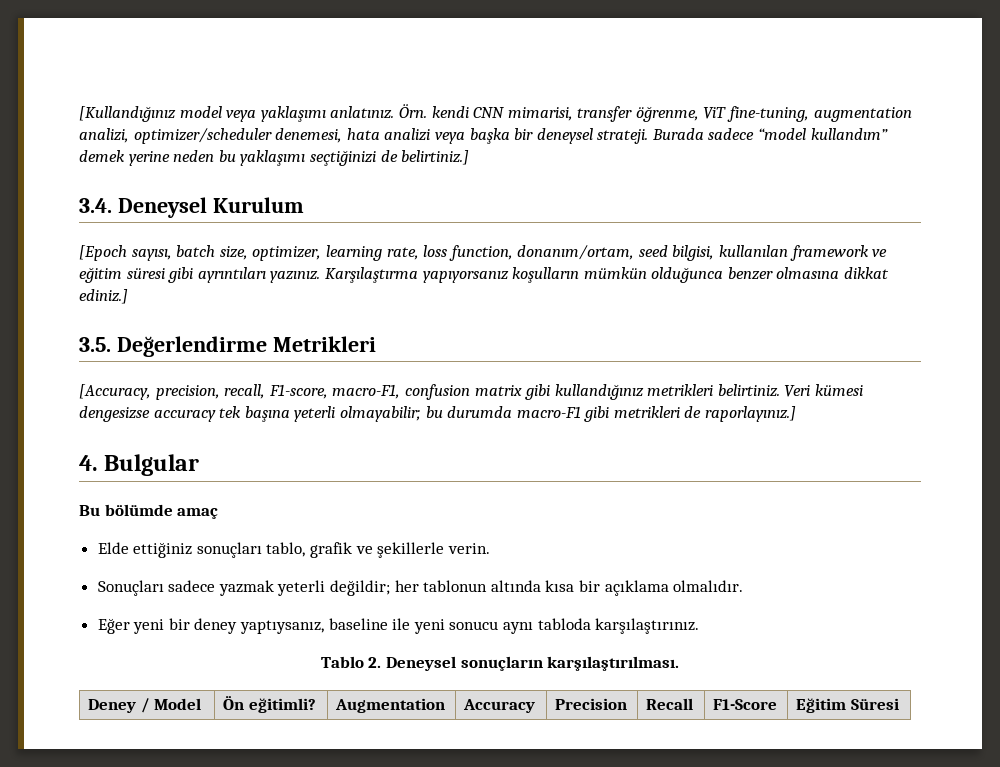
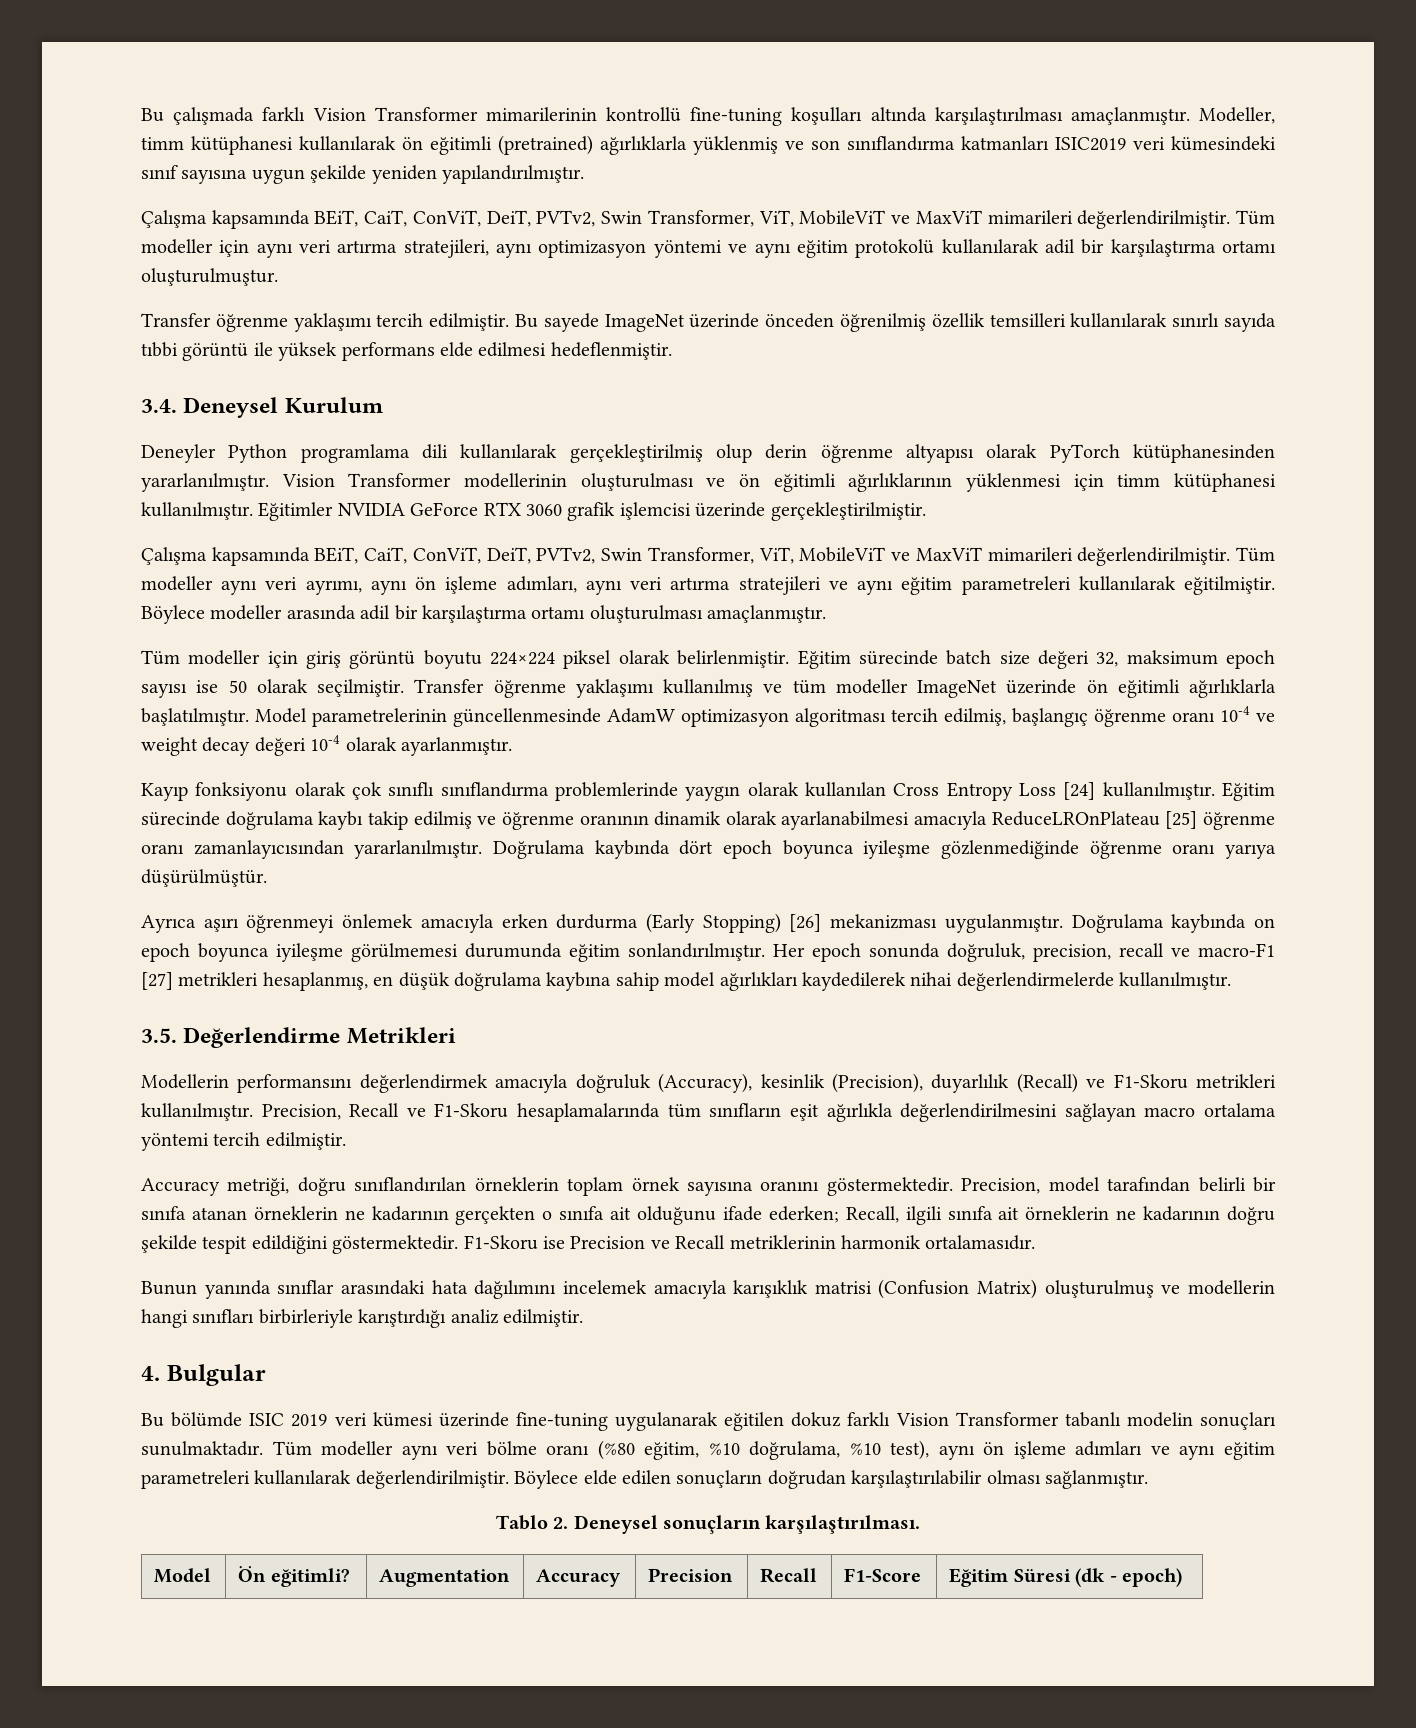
- [Kullandığınız model veya yaklaşımı anlatınız. Örn. kendi CNN mimarisi, transfer öğrenme, ViT fine-tuning, augmentation analizi, optimizer/scheduler denemesi, hata analizi veya başka bir deneysel strateji. Burada sadece “model kullandım” demek yerine neden bu yaklaşımı seçtiğinizi de belirtiniz.]
+ Bu çalışmada farklı Vision Transformer mimarilerinin kontrollü fine-tuning koşulları altında karşılaştırılması amaçlanmıştır. Modeller, timm kütüphanesi kullanılarak ön eğitimli (pretrained) ağırlıklarla yüklenmiş ve son sınıflandırma katmanları ISIC2019 veri kümesindeki sınıf sayısına uygun şekilde yeniden yapılandırılmıştır.
+ Çalışma kapsamında BEiT, CaiT, ConViT, DeiT, PVTv2, Swin Transformer, ViT, MobileViT ve MaxViT mimarileri değerlendirilmiştir. Tüm modeller için aynı veri artırma stratejileri, aynı optimizasyon yöntemi ve aynı eğitim protokolü kullanılarak adil bir karşılaştırma ortamı oluşturulmuştur.
+ Transfer öğrenme yaklaşımı tercih edilmiştir. Bu sayede ImageNet üzerinde önceden öğrenilmiş özellik temsilleri kullanılarak sınırlı sayıda tıbbi görüntü ile yüksek performans elde edilmesi hedeflenmiştir.
  3.4. Deneysel Kurulum
- [Epoch sayısı, batch size, optimizer, learning rate, loss function, donanım/ortam, seed bilgisi, kullanılan framework ve eğitim süresi gibi ayrıntıları yazınız. Karşılaştırma yapıyorsanız koşulların mümkün olduğunca benzer olmasına dikkat ediniz.]
+ Deneyler Python programlama dili kullanılarak gerçekleştirilmiş olup derin öğrenme altyapısı olarak PyTorch kütüphanesinden yararlanılmıştır. Vision Transformer modellerinin oluşturulması ve ön eğitimli ağırlıklarının yüklenmesi için timm kütüphanesi kullanılmıştır. Eğitimler NVIDIA GeForce RTX 3060 grafik işlemcisi üzerinde gerçekleştirilmiştir.
+ Çalışma kapsamında BEiT, CaiT, ConViT, DeiT, PVTv2, Swin Transformer, ViT, MobileViT ve MaxViT mimarileri değerlendirilmiştir. Tüm modeller aynı veri ayrımı, aynı ön işleme adımları, aynı veri artırma stratejileri ve aynı eğitim parametreleri kullanılarak eğitilmiştir. Böylece modeller arasında adil bir karşılaştırma ortamı oluşturulması amaçlanmıştır.
+ Tüm modeller için giriş görüntü boyutu 224×224 piksel olarak belirlenmiştir. Eğitim sürecinde batch size değeri 32, maksimum epoch sayısı ise 50 olarak seçilmiştir. Transfer öğrenme yaklaşımı kullanılmış ve tüm modeller ImageNet üzerinde ön eğitimli ağırlıklarla başlatılmıştır. Model parametrelerinin güncellenmesinde AdamW optimizasyon algoritması tercih edilmiş, başlangıç öğrenme oranı 10-4 ve weight decay değeri 10-4 olarak ayarlanmıştır.
+ Kayıp fonksiyonu olarak çok sınıflı sınıflandırma problemlerinde yaygın olarak kullanılan Cross Entropy Loss [24] kullanılmıştır. Eğitim sürecinde doğrulama kaybı takip edilmiş ve öğrenme oranının dinamik olarak ayarlanabilmesi amacıyla ReduceLROnPlateau [25] öğrenme oranı zamanlayıcısından yararlanılmıştır. Doğrulama kaybında dört epoch boyunca iyileşme gözlenmediğinde öğrenme oranı yarıya düşürülmüştür.
+ Ayrıca aşırı öğrenmeyi önlemek amacıyla erken durdurma (Early Stopping) [26] mekanizması uygulanmıştır. Doğrulama kaybında on epoch boyunca iyileşme görülmemesi durumunda eğitim sonlandırılmıştır. Her epoch sonunda doğruluk, precision, recall ve macro-F1 [27] metrikleri hesaplanmış, en düşük doğrulama kaybına sahip model ağırlıkları kaydedilerek nihai değerlendirmelerde kullanılmıştır.
  3.5. Değerlendirme Metrikleri
- [Accuracy, precision, recall, F1-score, macro-F1, confusion matrix gibi kullandığınız metrikleri belirtiniz. Veri kümesi dengesizse accuracy tek başına yeterli olmayabilir; bu durumda macro-F1 gibi metrikleri de raporlayınız.]
+ Modellerin performansını değerlendirmek amacıyla doğruluk (Accuracy), kesinlik (Precision), duyarlılık (Recall) ve F1-Skoru metrikleri kullanılmıştır. Precision, Recall ve F1-Skoru hesaplamalarında tüm sınıfların eşit ağırlıkla değerlendirilmesini sağlayan macro ortalama yöntemi tercih edilmiştir.
+ Accuracy metriği, doğru sınıflandırılan örneklerin toplam örnek sayısına oranını göstermektedir. Precision, model tarafından belirli bir sınıfa atanan örneklerin ne kadarının gerçekten o sınıfa ait olduğunu ifade ederken; Recall, ilgili sınıfa ait örneklerin ne kadarının doğru şekilde tespit edildiğini göstermektedir. F1-Skoru ise Precision ve Recall metriklerinin harmonik ortalamasıdır.
+ Bunun yanında sınıflar arasındaki hata dağılımını incelemek amacıyla karışıklık matrisi (Confusion Matrix) oluşturulmuş ve modellerin hangi sınıfları birbirleriyle karıştırdığı analiz edilmiştir.
  4. Bulgular
- Bu bölümde amaç
- Elde ettiğiniz sonuçları tablo, grafik ve şekillerle verin.
- Sonuçları sadece yazmak yeterli değildir; her tablonun altında kısa bir açıklama olmalıdır.
- Eğer yeni bir deney yaptıysanız, baseline ile yeni sonucu aynı tabloda karşılaştırınız.
+ Bu bölümde ISIC 2019 veri kümesi üzerinde fine-tuning uygulanarak eğitilen dokuz farklı Vision Transformer tabanlı modelin sonuçları sunulmaktadır. Tüm modeller aynı veri bölme oranı (%80 eğitim, %10 doğrulama, %10 test), aynı ön işleme adımları ve aynı eğitim parametreleri kullanılarak değerlendirilmiştir. Böylece elde edilen sonuçların doğrudan karşılaştırılabilir olması sağlanmıştır.
- Deney / Model | Ön eğitimli? | Augmentation | Accuracy | Precision | Recall | F1-Score | Eğitim Süresi
+ Model | Ön eğitimli? | Augmentation | Accuracy | Precision | Recall | F1-Score | Eğitim Süresi (dk - epoch)

